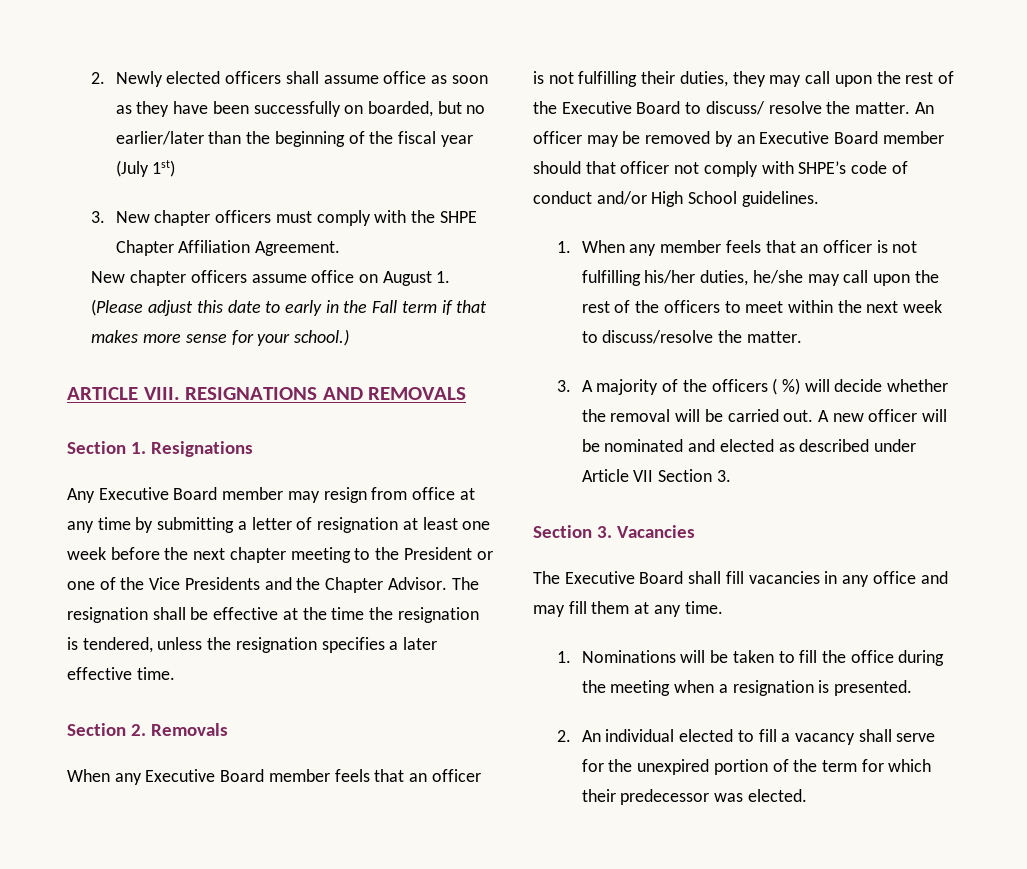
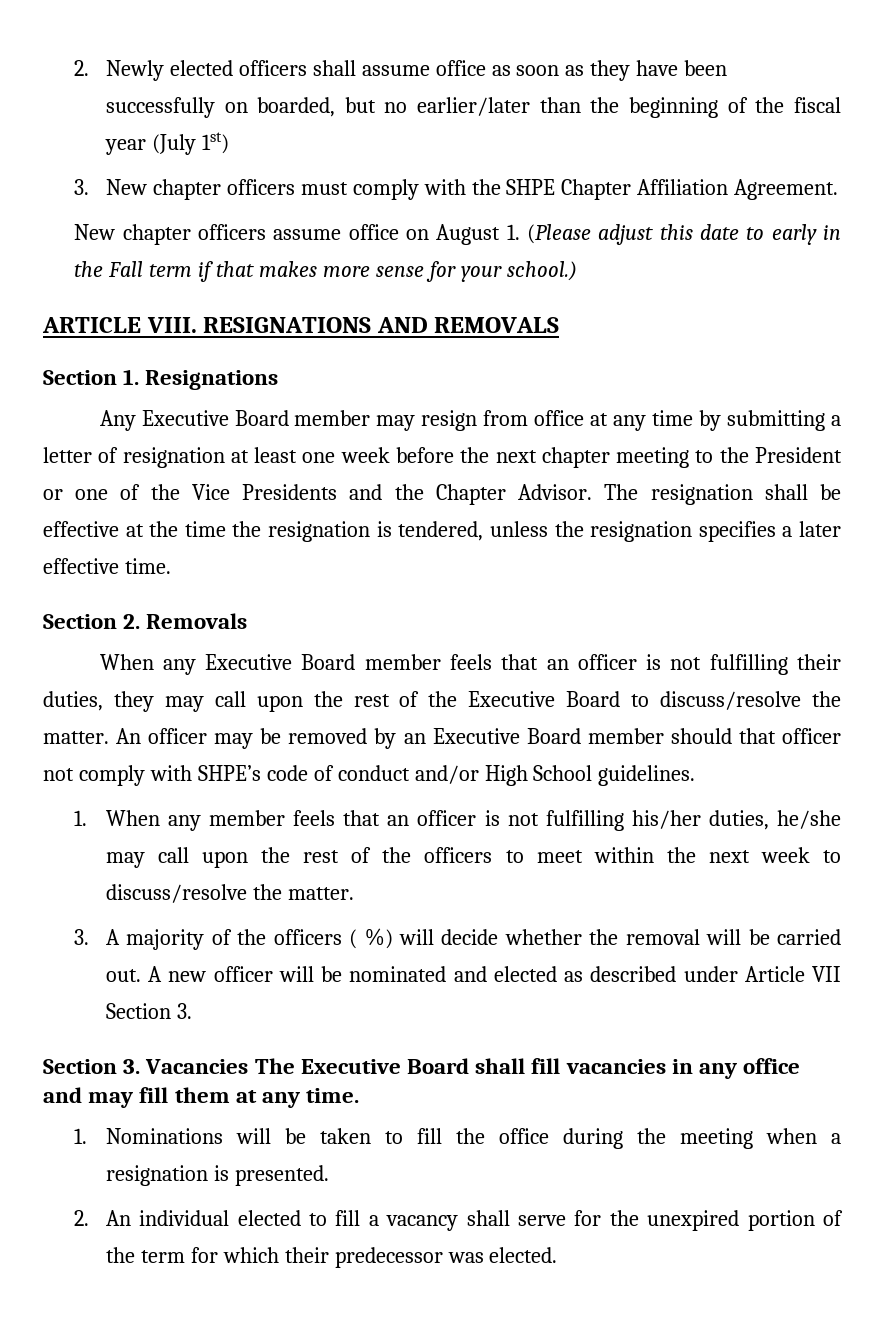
- When any Executive Board member feels that an officer is not fulfilling their duties, they may call upon the rest of the Executive Board to discuss/ resolve the matter.
+ When any Executive Board member feels that an officer is not fulfilling their duties, they may call upon the rest of the Executive Board to discuss/resolve the matter.
- Section 3. Vacancies
- The Executive Board shall fill vacancies in any office and may fill them at any time.
+ Section 3. Vacancies The Executive Board shall fill vacancies in any office and may fill them at any time.

